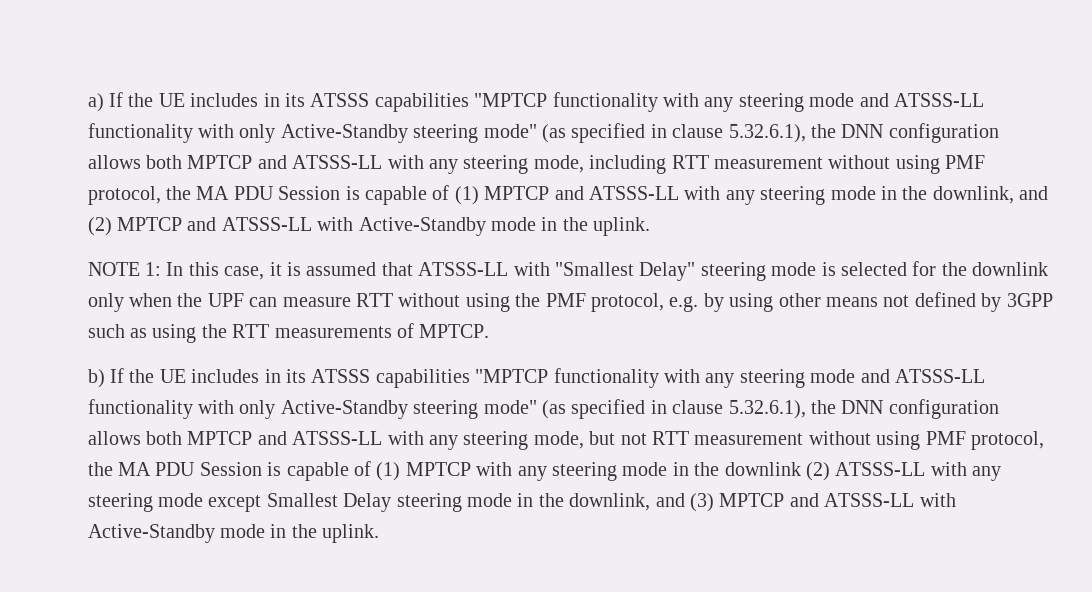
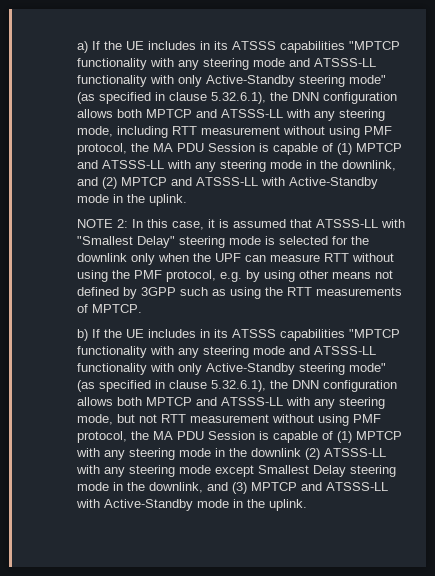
- NOTE 1: In this case, it is assumed that ATSSS-LL with "Smallest Delay" steering mode is selected for the downlink only when the UPF can measure RTT without using the PMF protocol, e.g. by using other means not defined by 3GPP such as using the RTT measurements of MPTCP.
+ NOTE 2: In this case, it is assumed that ATSSS-LL with "Smallest Delay" steering mode is selected for the downlink only when the UPF can measure RTT without using the PMF protocol, e.g. by using other means not defined by 3GPP such as using the RTT measurements of MPTCP.

